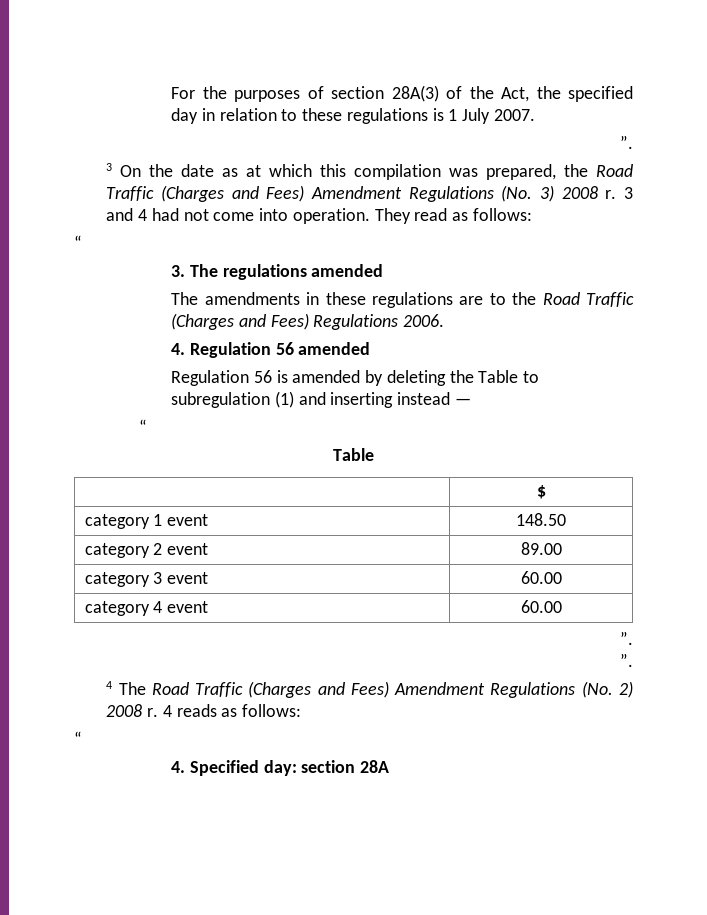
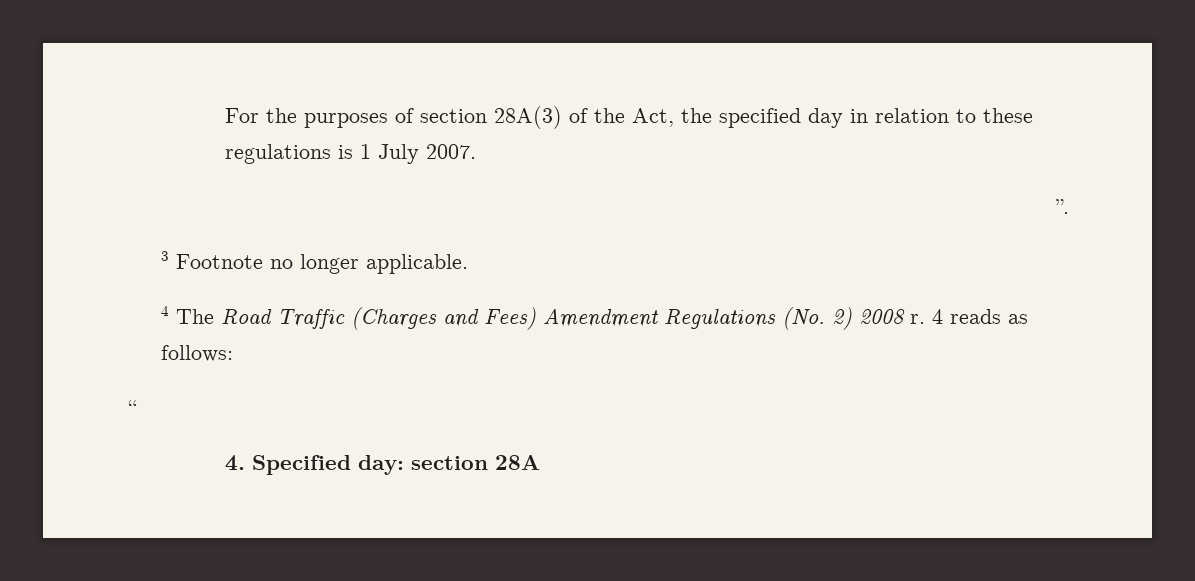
- 3 On the date as at which this compilation was prepared, the Road Traffic (Charges and Fees) Amendment Regulations (No. 3) 2008 r. 3 and 4 had not come into operation. They read as follows:
- “
- 3. The regulations amended
- The amendments in these regulations are to the Road Traffic (Charges and Fees) Regulations 2006.
- 4. Regulation 56 amended
- Regulation 56 is amended by deleting the Table to subregulation (1) and inserting instead —
- “
- Table
- | $
- category 1 event | 148.50
- category 2 event | 89.00
- category 3 event | 60.00
- category 4 event | 60.00
- ”.
- ”.
+ 3 Footnote no longer applicable.

